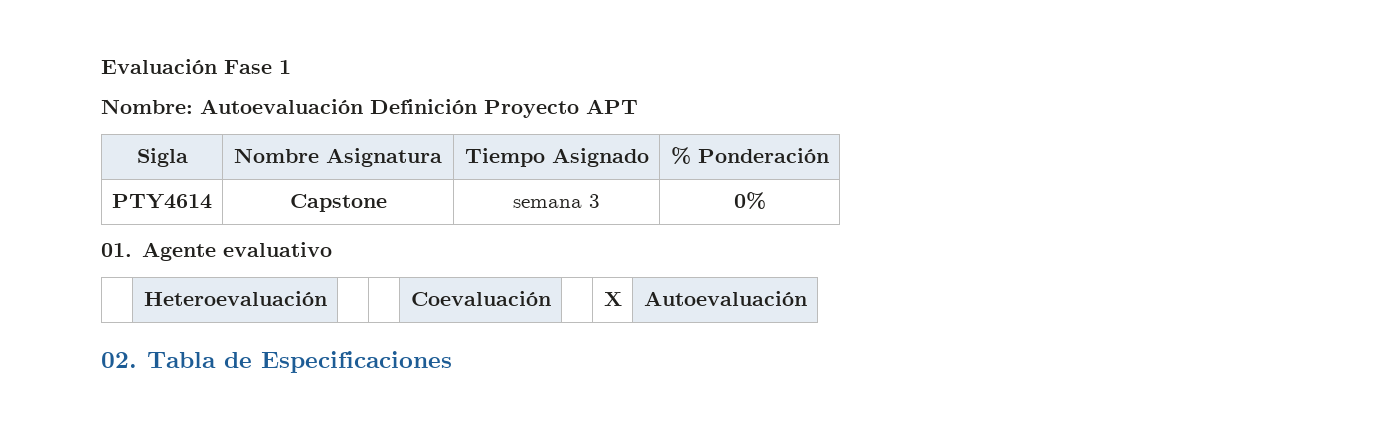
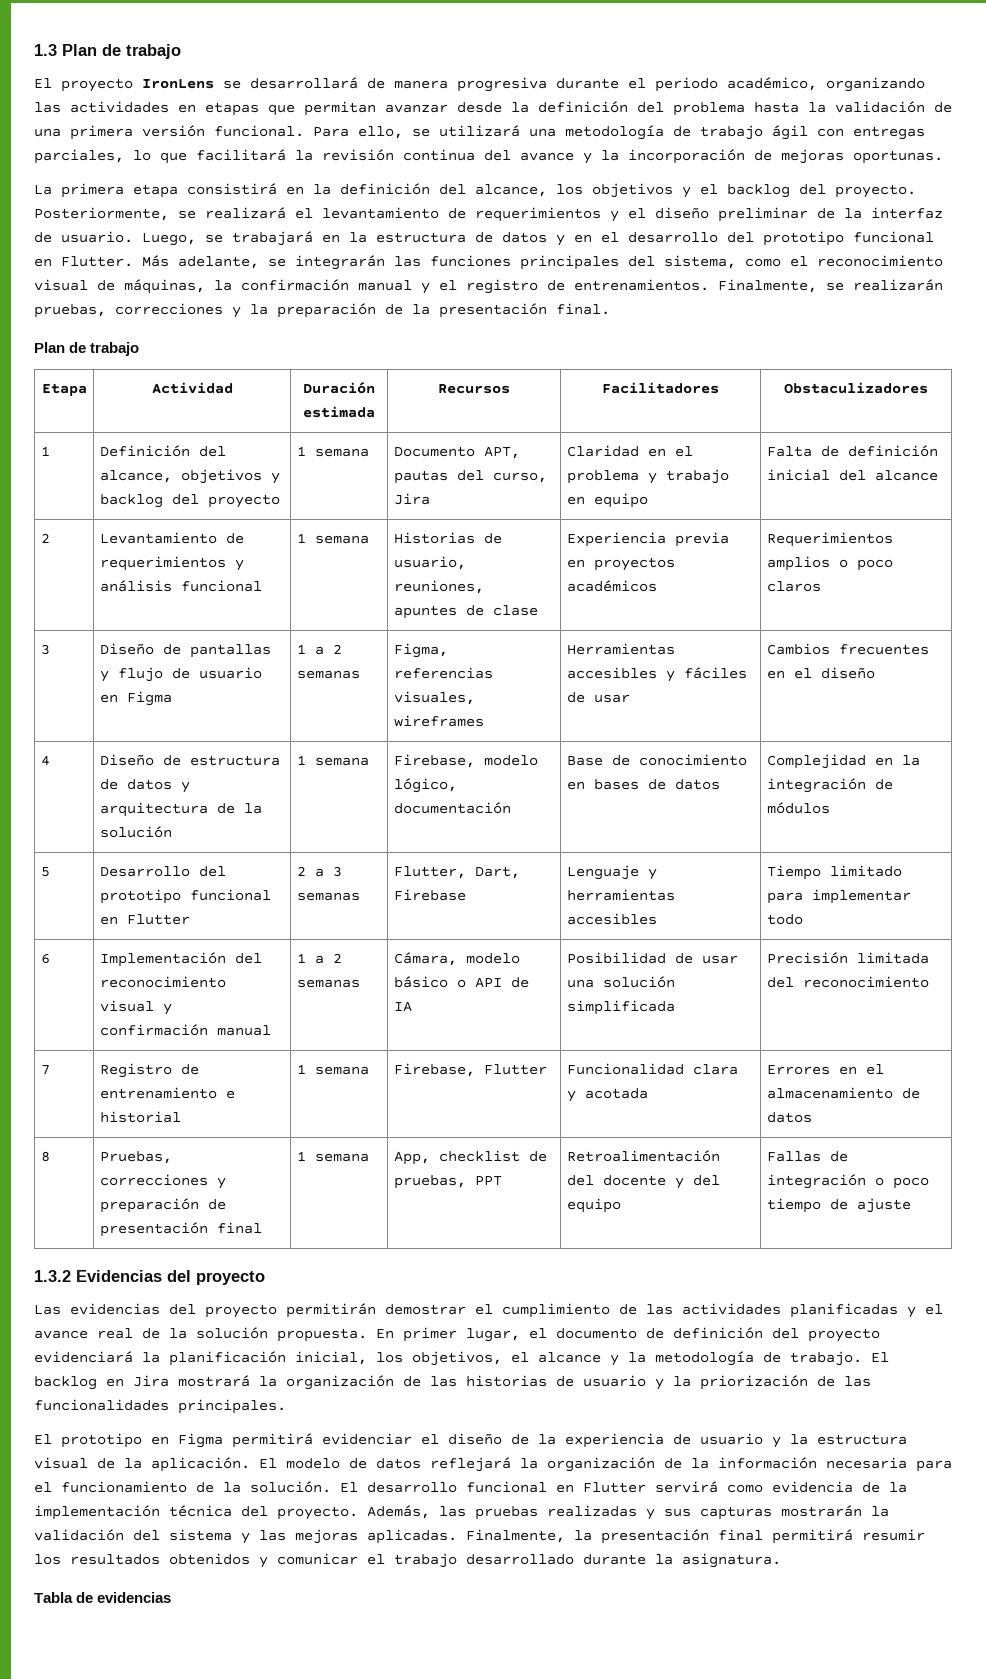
- Evaluación Fase 1
- Nombre: Autoevaluación Definición Proyecto APT
- Sigla | Nombre Asignatura | Tiempo Asignado | % Ponderación
- PTY4614 | Capstone | semana 3 | 0%
- 01. Agente evaluativo
- | Heteroevaluación | | | Coevaluación | | X | Autoevaluación
- 02. Tabla de Especificaciones
+ 1.3 Plan de trabajo
+ El proyecto IronLens se desarrollará de manera progresiva durante el periodo académico, organizando las actividades en etapas que permitan avanzar desde la definición del problema hasta la validación de una primera versión funcional. Para ello, se utilizará una metodología de trabajo ágil con entregas parciales, lo que facilitará la revisión continua del avance y la incorporación de mejoras oportunas.
+ La primera etapa consistirá en la definición del alcance, los objetivos y el backlog del proyecto. Posteriormente, se realizará el levantamiento de requerimientos y el diseño preliminar de la interfaz de usuario. Luego, se trabajará en la estructura de datos y en el desarrollo del prototipo funcional en Flutter. Más adelante, se integrarán las funciones principales del sistema, como el reconocimiento visual de máquinas, la confirmación manual y el registro de entrenamientos. Finalmente, se realizarán pruebas, correcciones y la preparación de la presentación final.
+ Plan de trabajo
+ Etapa | Actividad | Duración estimada | Recursos | Facilitadores | Obstaculizadores
+ 1 | Definición del alcance, objetivos y backlog del proyecto | 1 semana | Documento APT, pautas del curso, Jira | Claridad en el problema y trabajo en equipo | Falta de definición inicial del alcance
+ 2 | Levantamiento de requerimientos y análisis funcional | 1 semana | Historias de usuario, reuniones, apuntes de clase | Experiencia previa en proyectos académicos | Requerimientos amplios o poco claros
+ 3 | Diseño de pantallas y flujo de usuario en Figma | 1 a 2 semanas | Figma, referencias visuales, wireframes | Herramientas accesibles y fáciles de usar | Cambios frecuentes en el diseño
+ 4 | Diseño de estructura de datos y arquitectura de la solución | 1 semana | Firebase, modelo lógico, documentación | Base de conocimiento en bases de datos | Complejidad en la integración de módulos
+ 5 | Desarrollo del prototipo funcional en Flutter | 2 a 3 semanas | Flutter, Dart, Firebase | Lenguaje y herramientas accesibles | Tiempo limitado para implementar todo
+ 6 | Implementación del reconocimiento visual y confirmación manual | 1 a 2 semanas | Cámara, modelo básico o API de IA | Posibilidad de usar una solución simplificada | Precisión limitada del reconocimiento
+ 7 | Registro de entrenamiento e historial | 1 semana | Firebase, Flutter | Funcionalidad clara y acotada | Errores en el almacenamiento de datos
+ 8 | Pruebas, correcciones y preparación de presentación final | 1 semana | App, checklist de pruebas, PPT | Retroalimentación del docente y del equipo | Fallas de integración o poco tiempo de ajuste
+ 1.3.2 Evidencias del proyecto
+ Las evidencias del proyecto permitirán demostrar el cumplimiento de las actividades planificadas y el avance real de la solución propuesta. En primer lugar, el documento de definición del proyecto evidenciará la planificación inicial, los objetivos, el alcance y la metodología de trabajo. El backlog en Jira mostrará la organización de las historias de usuario y la priorización de las funcionalidades principales.
+ El prototipo en Figma permitirá evidenciar el diseño de la experiencia de usuario y la estructura visual de la aplicación. El modelo de datos reflejará la organización de la información necesaria para el funcionamiento de la solución. El desarrollo funcional en Flutter servirá como evidencia de la implementación técnica del proyecto. Además, las pruebas realizadas y sus capturas mostrarán la validación del sistema y las mejoras aplicadas. Finalmente, la presentación final permitirá resumir los resultados obtenidos y comunicar el trabajo desarrollado durante la asignatura.
+ Tabla de evidencias

